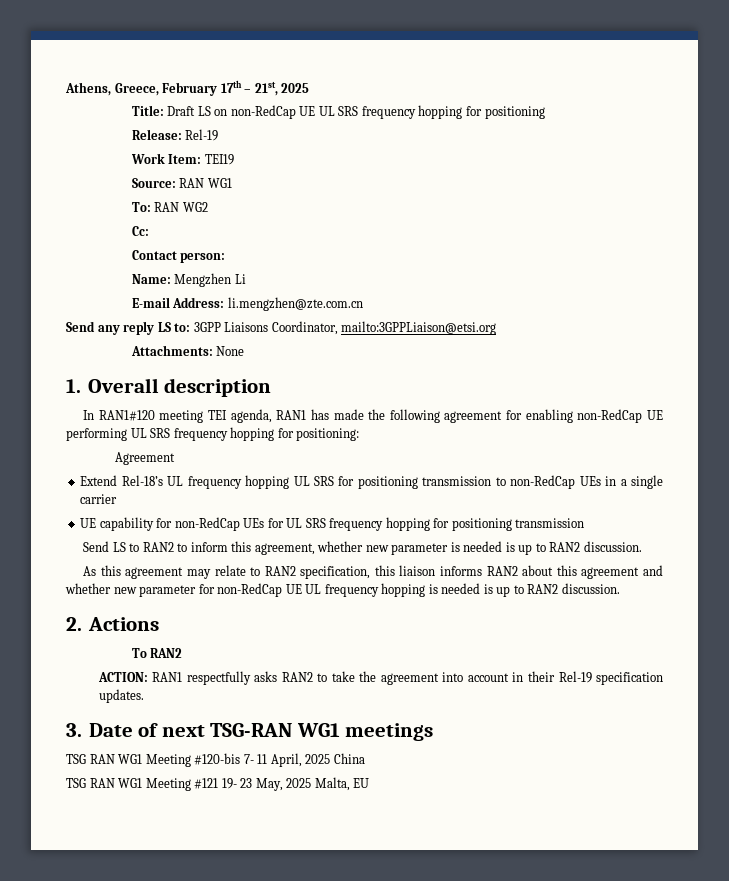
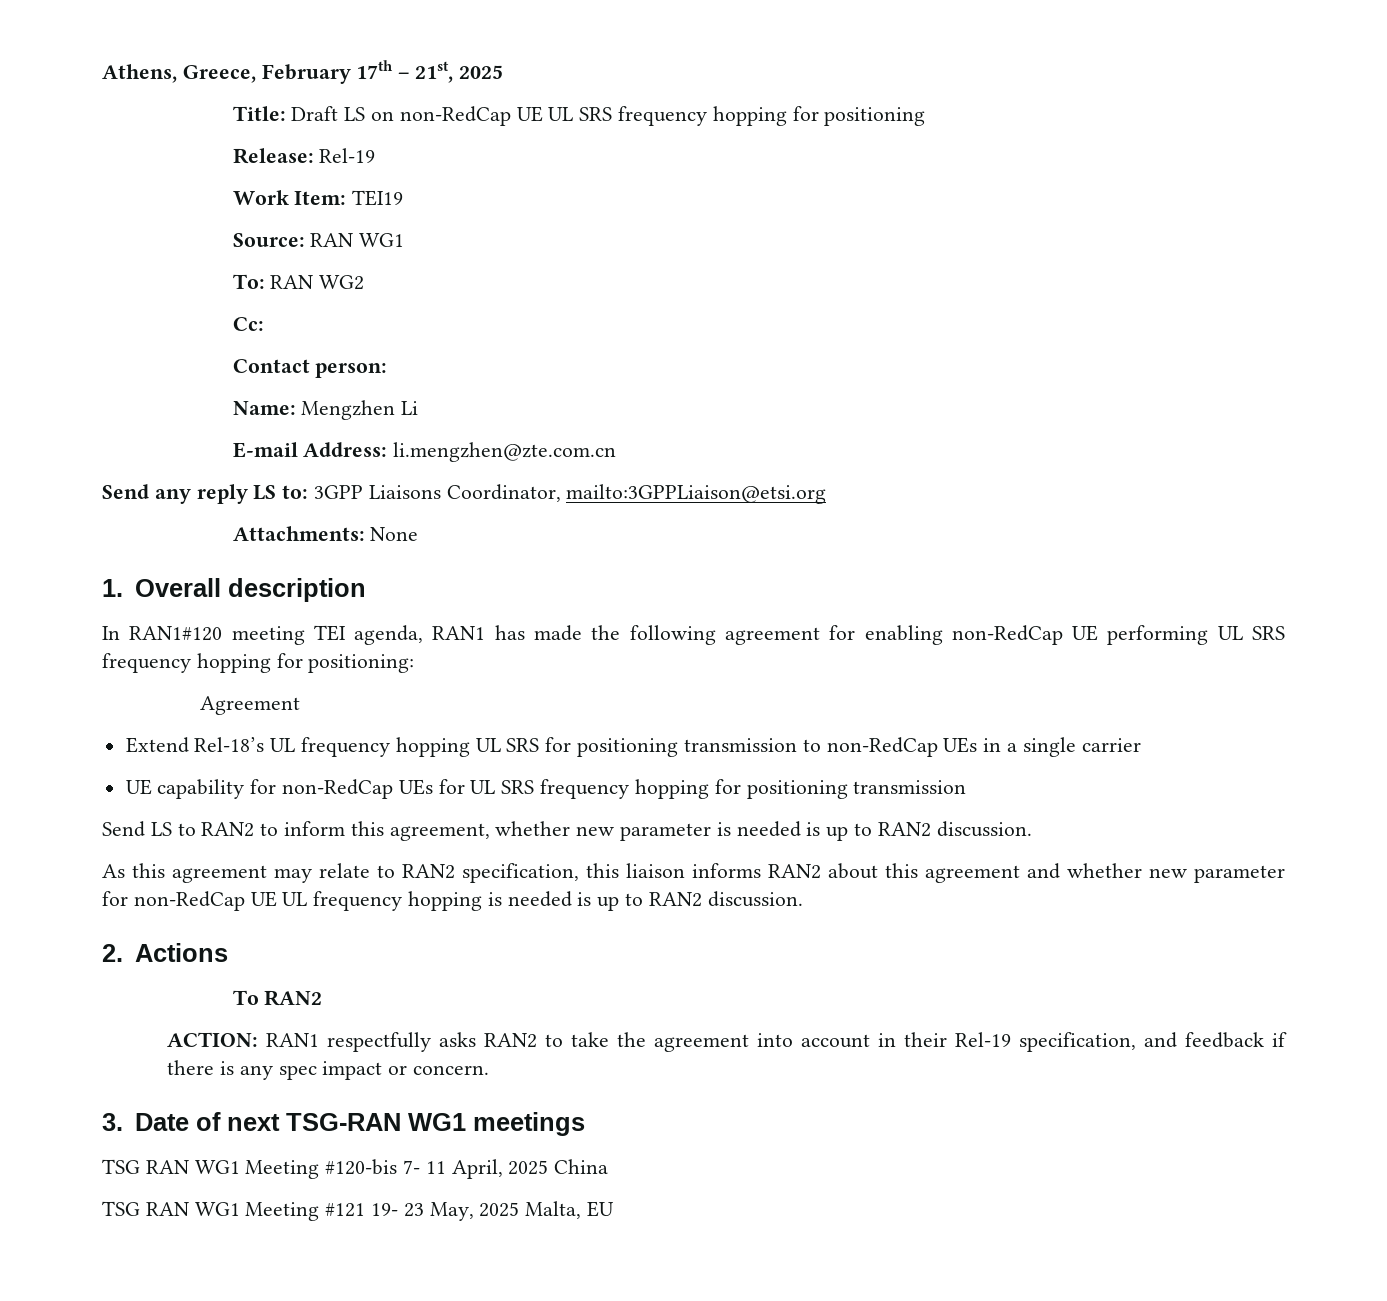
- ACTION: RAN1 respectfully asks RAN2 to take the agreement into account in their Rel-19 specification updates.
+ ACTION: RAN1 respectfully asks RAN2 to take the agreement into account in their Rel-19 specification, and feedback if there is any spec impact or concern.

